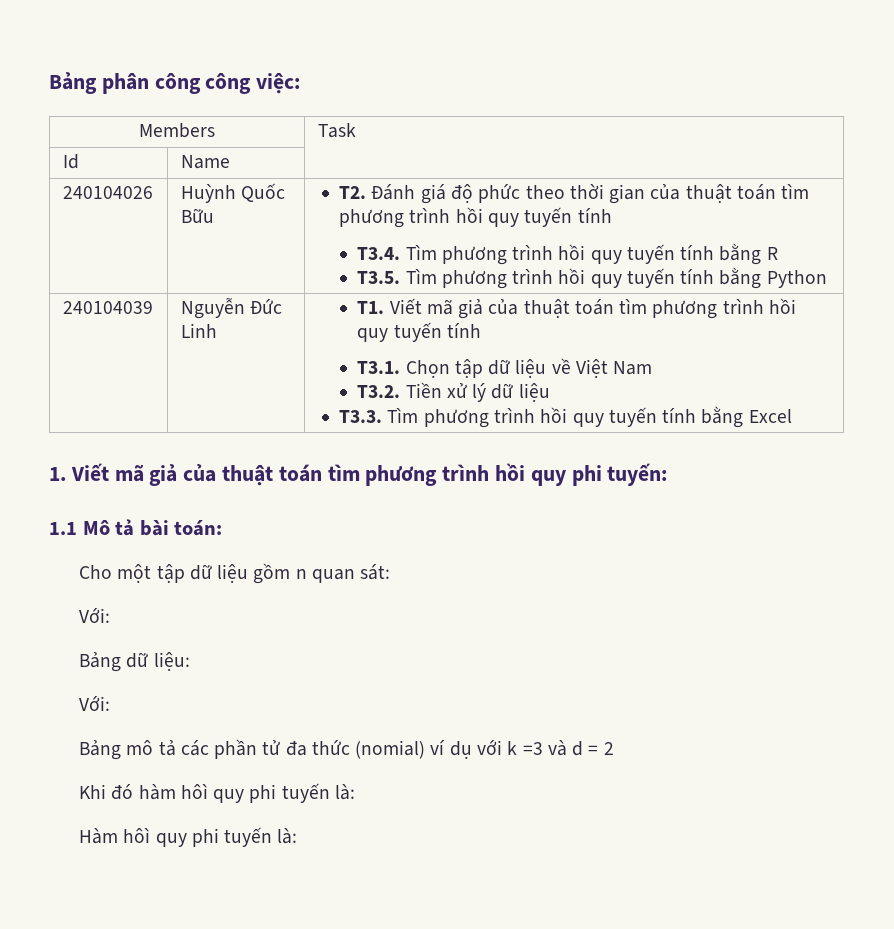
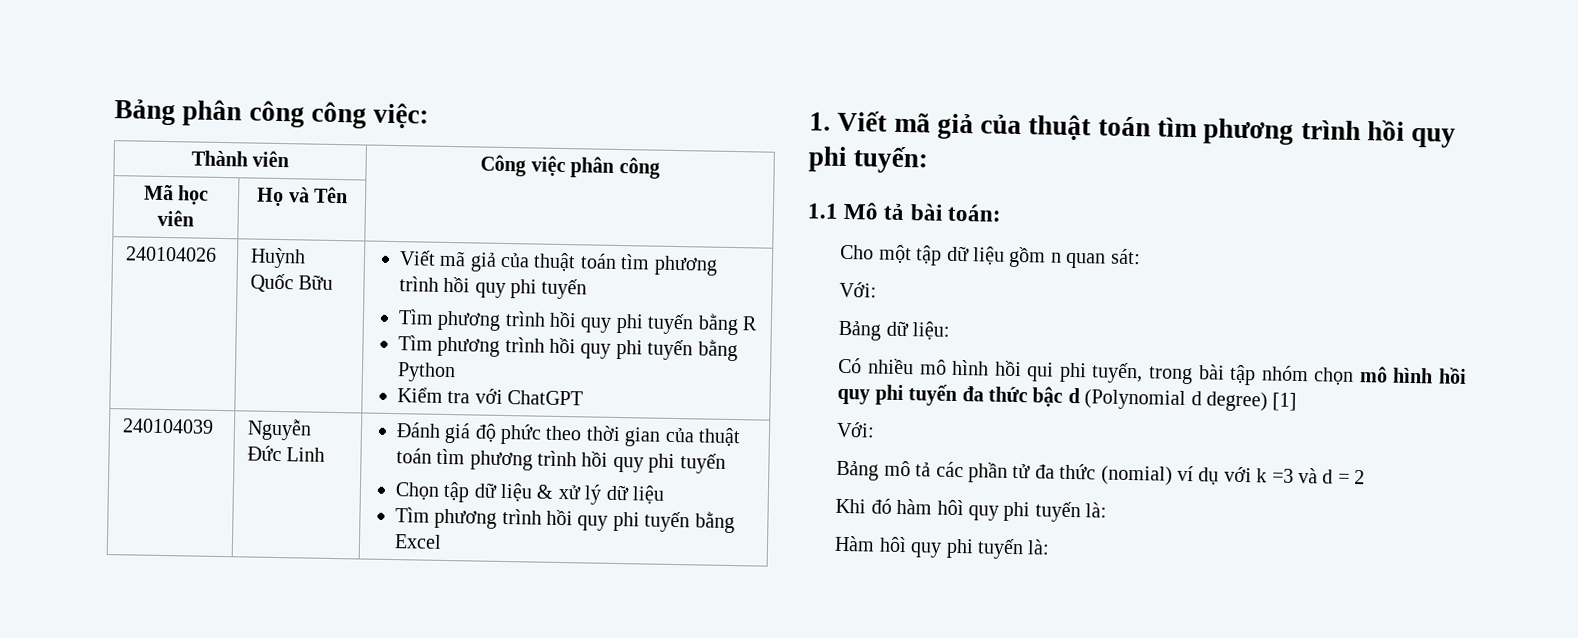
- Members | Task
- Id | Name |
- 240104026 | Huỳnh Quốc Bữu | T2. Đánh giá độ phức theo thời gian của thuật toán tìm phương trình hồi quy tuyến tính
- T3.4. Tìm phương trình hồi quy tuyến tính bằng R
- T3.5. Tìm phương trình hồi quy tuyến tính bằng Python
- 240104039 | Nguyễn Đức Linh | T1. Viết mã giả của thuật toán tìm phương trình hồi quy tuyến tính
- T3.1. Chọn tập dữ liệu về Việt Nam
- T3.2. Tiền xử lý dữ liệu
- T3.3. Tìm phương trình hồi quy tuyến tính bằng Excel
+ Thành viên | Công việc phân công
+ Mã học viên | Họ và Tên |
+ 240104026 | Huỳnh Quốc Bữu | Viết mã giả của thuật toán tìm phương trình hồi quy phi tuyến
+ Tìm phương trình hồi quy phi tuyến bằng R
+ Tìm phương trình hồi quy phi tuyến bằng Python
+ Kiểm tra với ChatGPT
+ 240104039 | Nguyễn Đức Linh | Đánh giá độ phức theo thời gian của thuật toán tìm phương trình hồi quy phi tuyến
+ Chọn tập dữ liệu & xử lý dữ liệu
+ Tìm phương trình hồi quy phi tuyến bằng Excel
+ Có nhiều mô hình hồi qui phi tuyến, trong bài tập nhóm chọn mô hình hồi quy phi tuyến đa thức bậc d (Polynomial d degree) [1]

